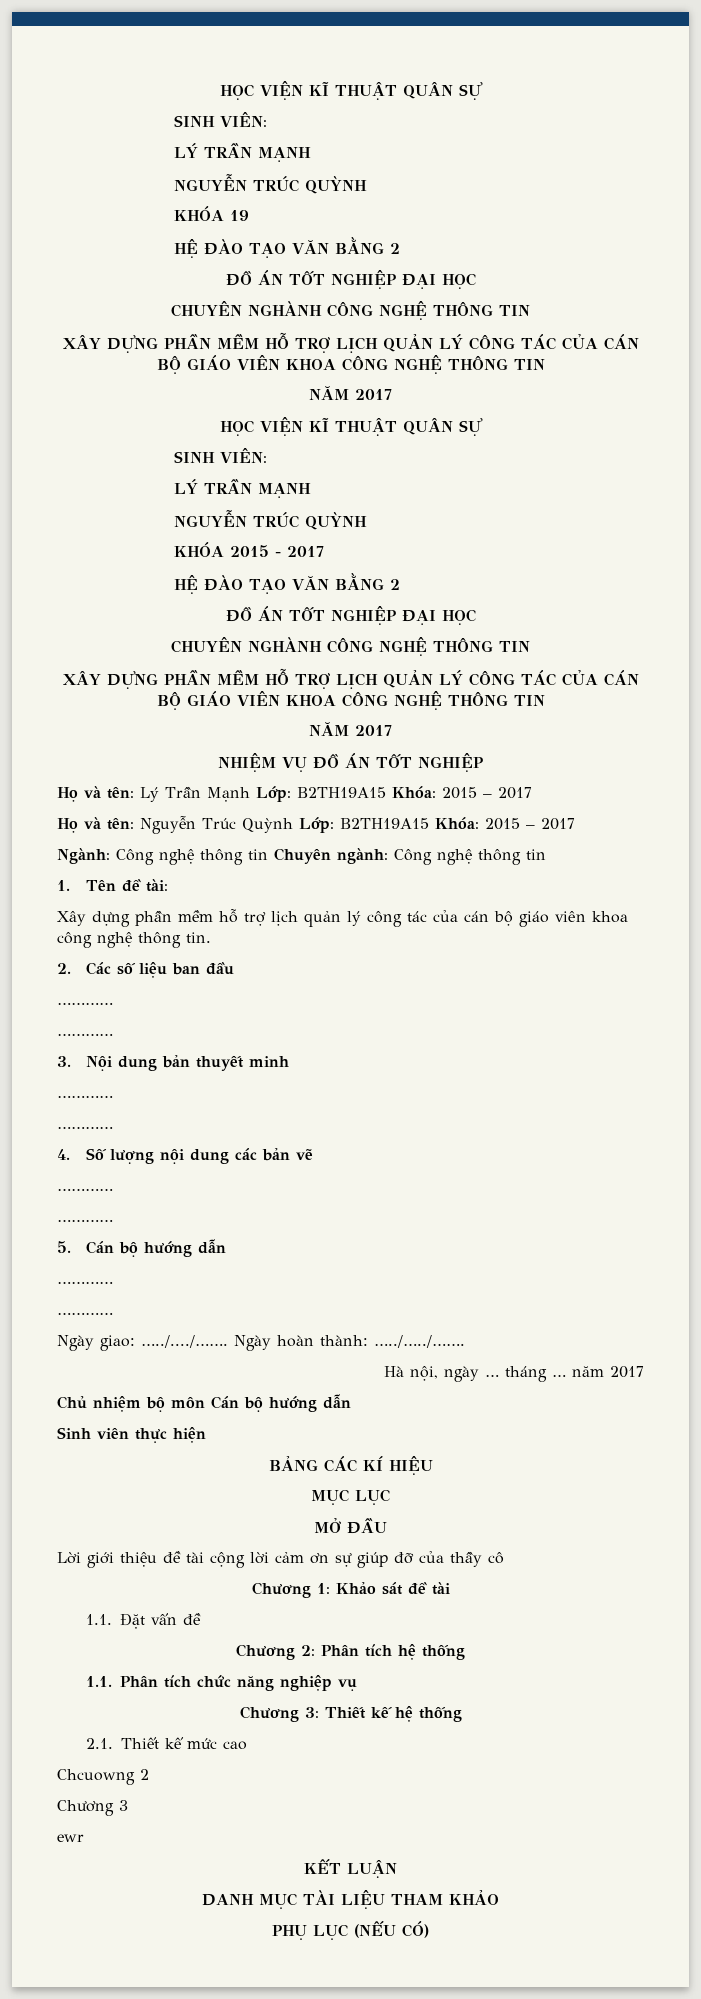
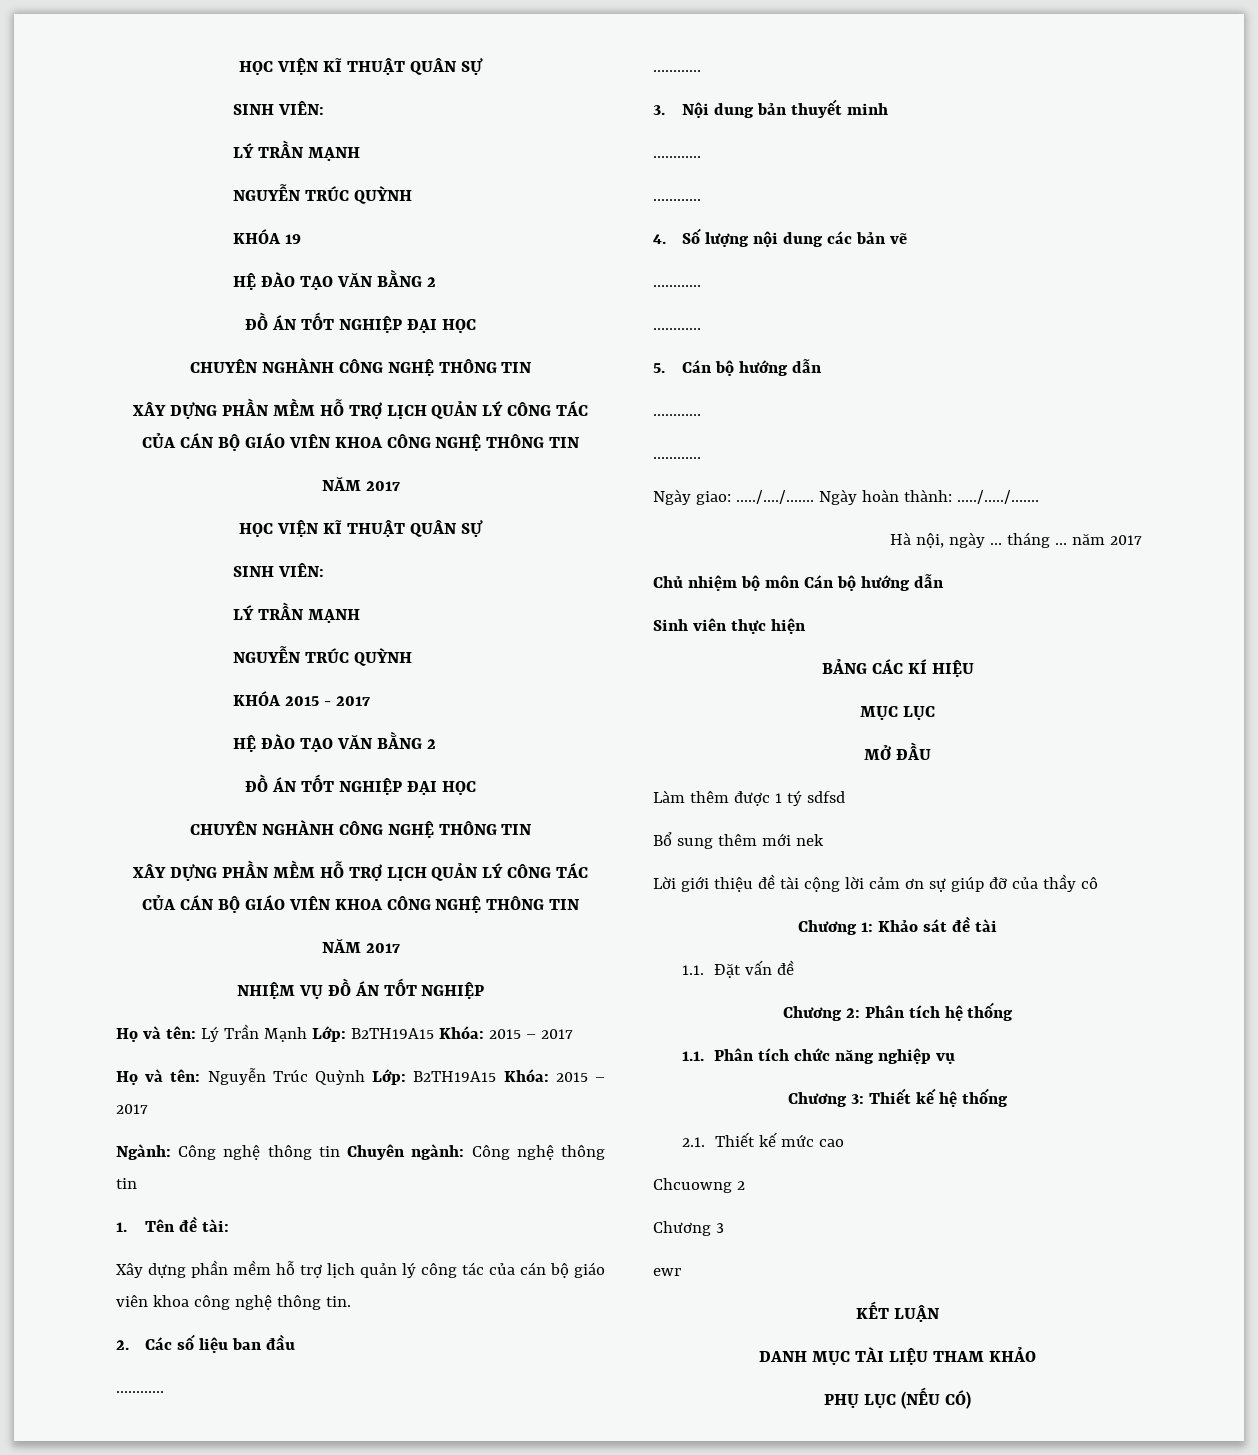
+ Làm thêm được 1 tý sdfsd
+ Bổ sung thêm mới nek

